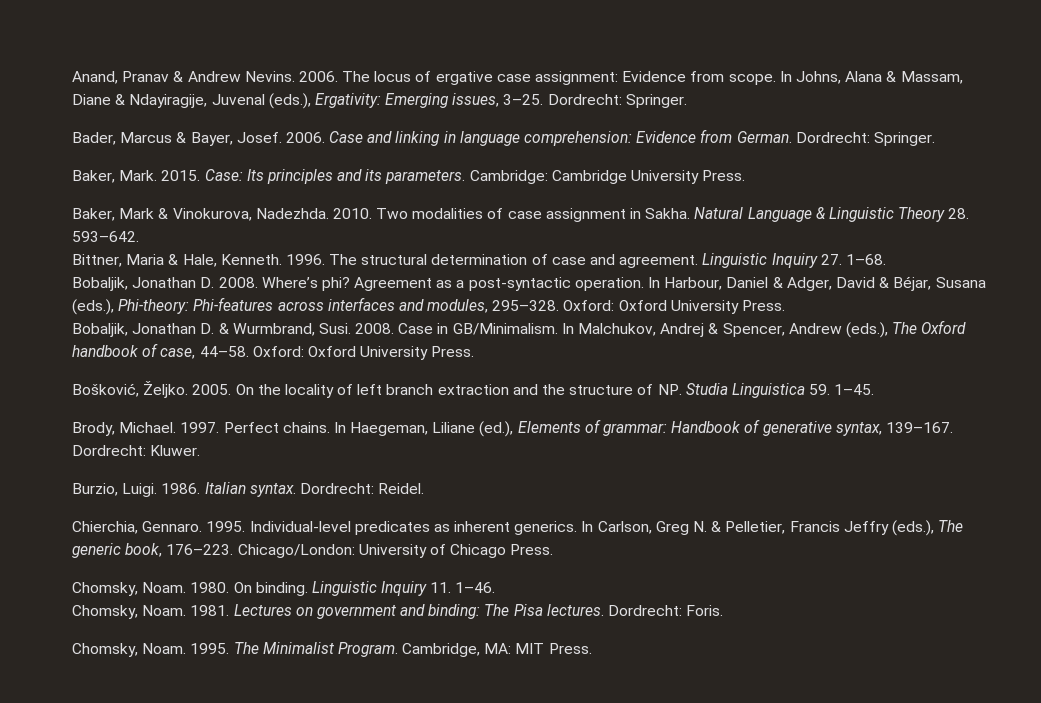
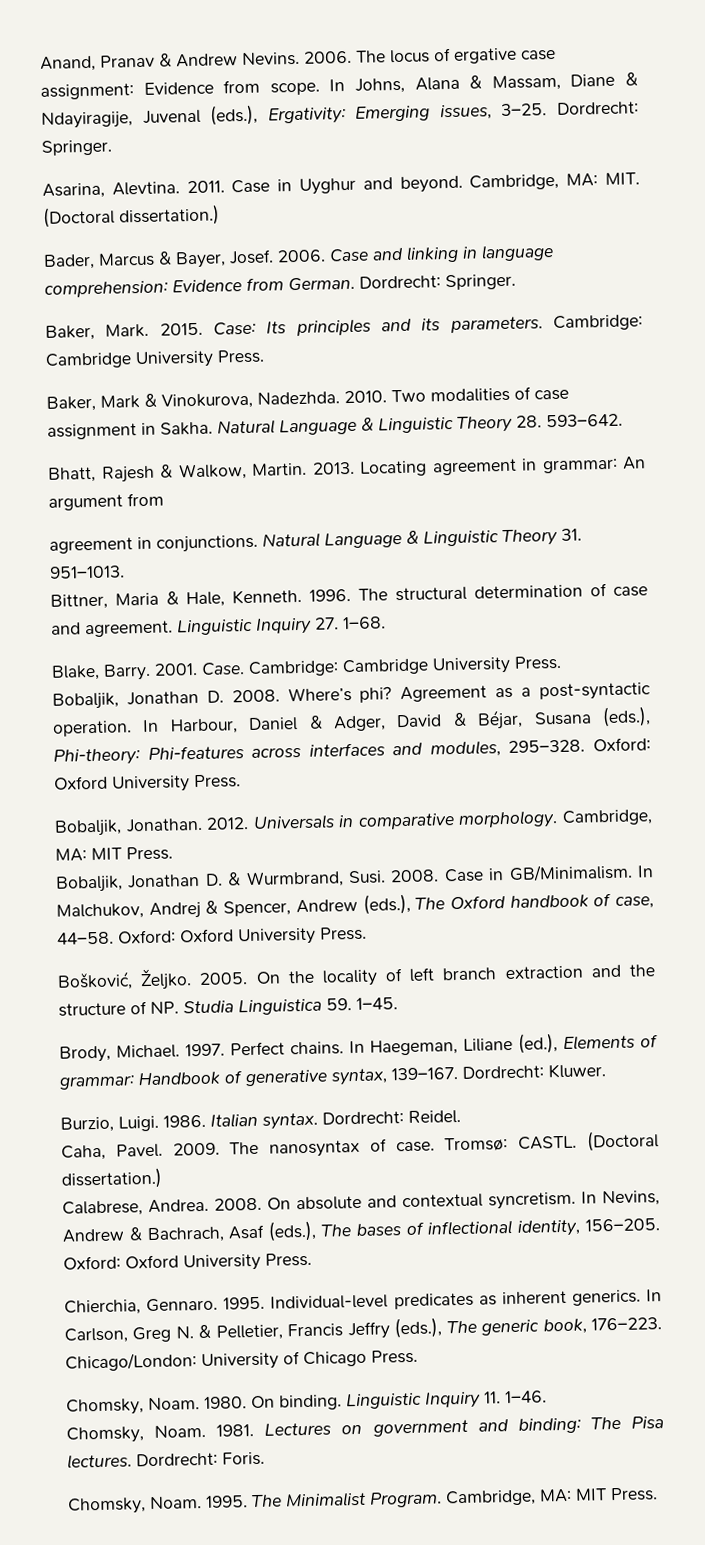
+ Asarina, Alevtina. 2011. Case in Uyghur and beyond. Cambridge, MA: MIT. (Doctoral dissertation.)
+ Bhatt, Rajesh & Walkow, Martin. 2013. Locating agreement in grammar: An argument from
+ agreement in conjunctions. Natural Language & Linguistic Theory 31. 951–1013.
+ Blake, Barry. 2001. Case. Cambridge: Cambridge University Press.
+ Bobaljik, Jonathan. 2012. Universals in comparative morphology. Cambridge, MA: MIT Press.
+ Caha, Pavel. 2009. The nanosyntax of case. Tromsø: CASTL. (Doctoral dissertation.)
+ Calabrese, Andrea. 2008. On absolute and contextual syncretism. In Nevins, Andrew & Bachrach, Asaf (eds.), The bases of inflectional identity, 156–205. Oxford: Oxford University Press.

